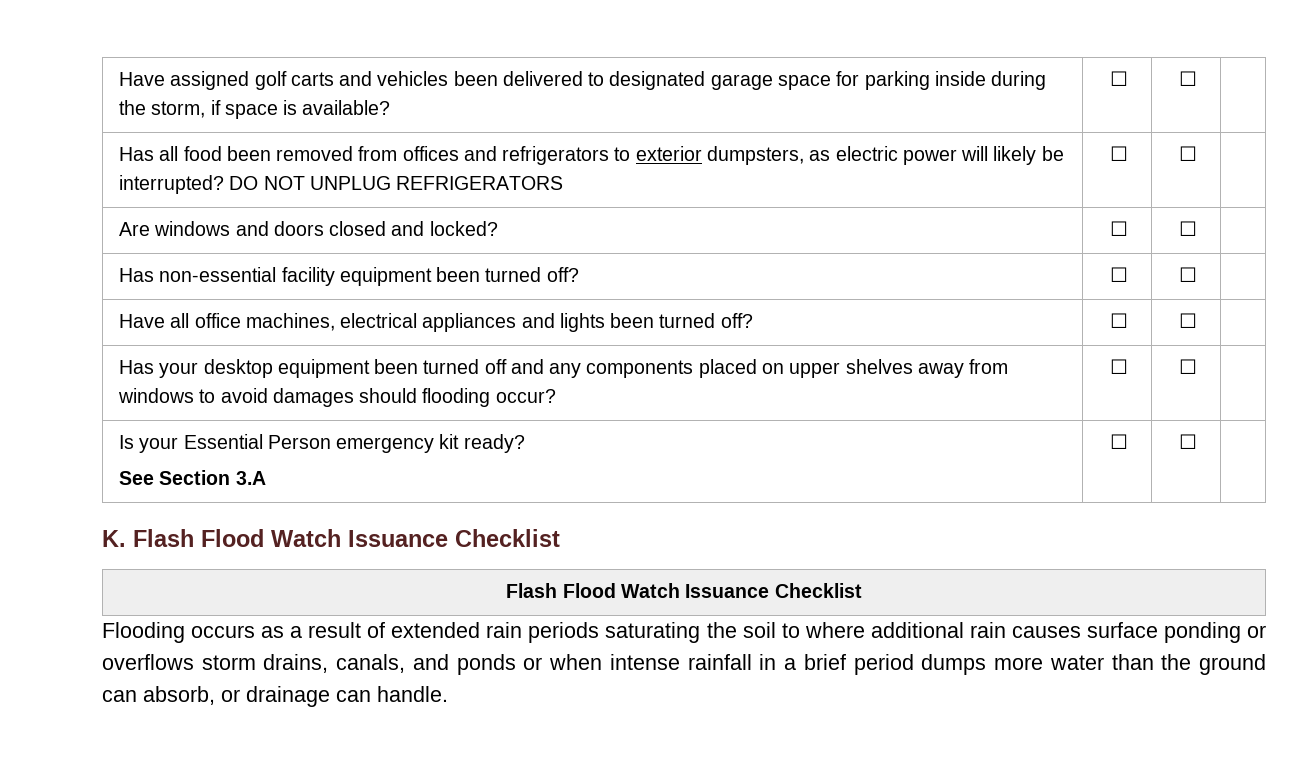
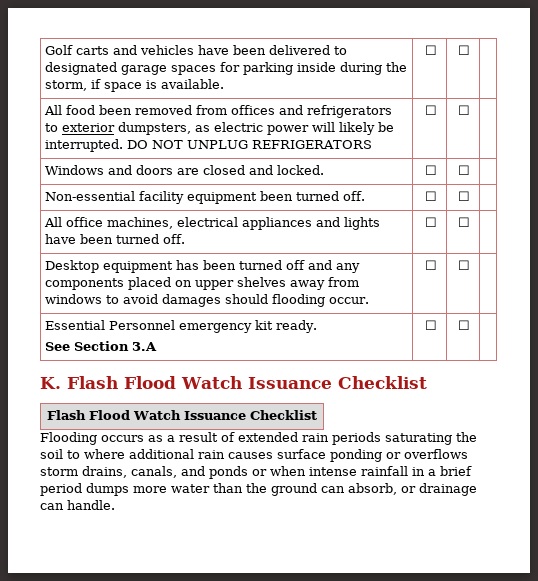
- Have assigned golf carts and vehicles been delivered to designated garage space for parking inside during the storm, if space is available? | ☐ | ☐ |
- Has all food been removed from offices and refrigerators to exterior dumpsters, as electric power will likely be interrupted? DO NOT UNPLUG REFRIGERATORS | ☐ | ☐ |
+ Golf carts and vehicles have been delivered to designated garage spaces for parking inside during the storm, if space is available. | ☐ | ☐ |
+ All food been removed from offices and refrigerators to exterior dumpsters, as electric power will likely be interrupted. DO NOT UNPLUG REFRIGERATORS | ☐ | ☐ |
- Are windows and doors closed and locked? | ☐ | ☐ |
- Has non-essential facility equipment been turned off? | ☐ | ☐ |
- Have all office machines, electrical appliances and lights been turned off? | ☐ | ☐ |
- Has your desktop equipment been turned off and any components placed on upper shelves away from windows to avoid damages should flooding occur? | ☐ | ☐ |
- Is your Essential Person emergency kit ready?
+ Windows and doors are closed and locked. | ☐ | ☐ |
+ Non-essential facility equipment been turned off. | ☐ | ☐ |
+ All office machines, electrical appliances and lights have been turned off. | ☐ | ☐ |
+ Desktop equipment has been turned off and any components placed on upper shelves away from windows to avoid damages should flooding occur. | ☐ | ☐ |
+ Essential Personnel emergency kit ready.

